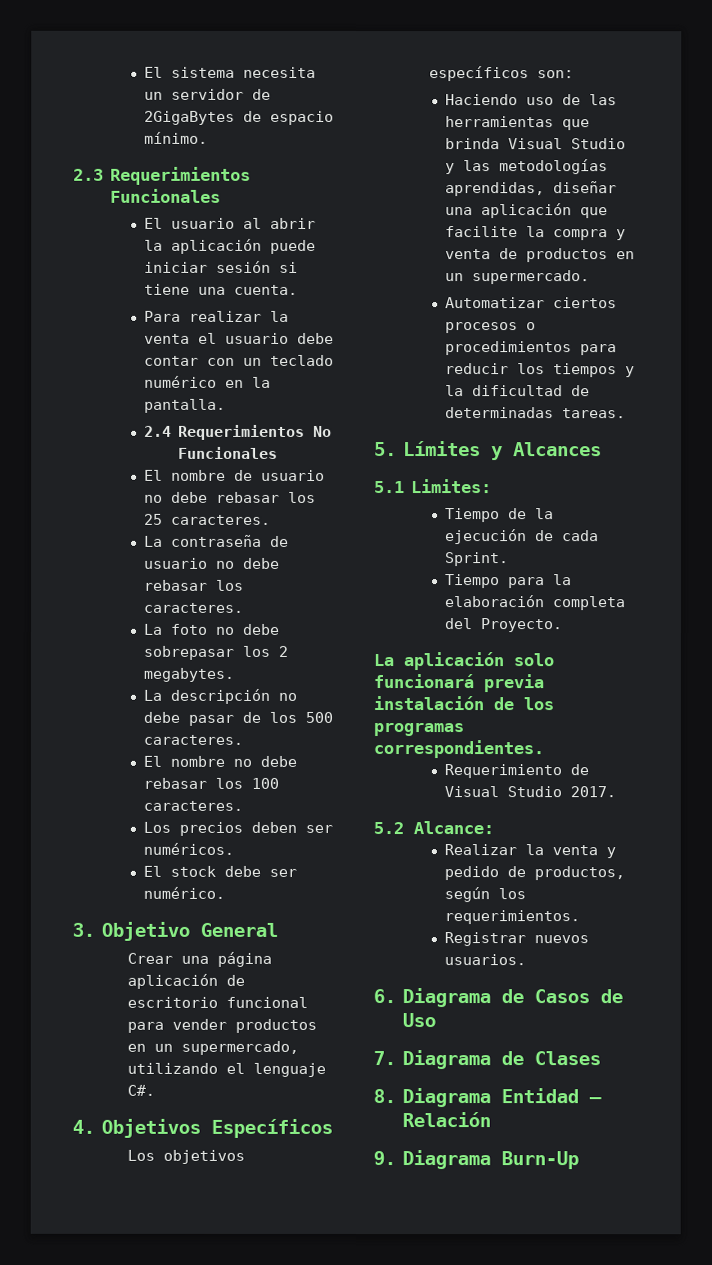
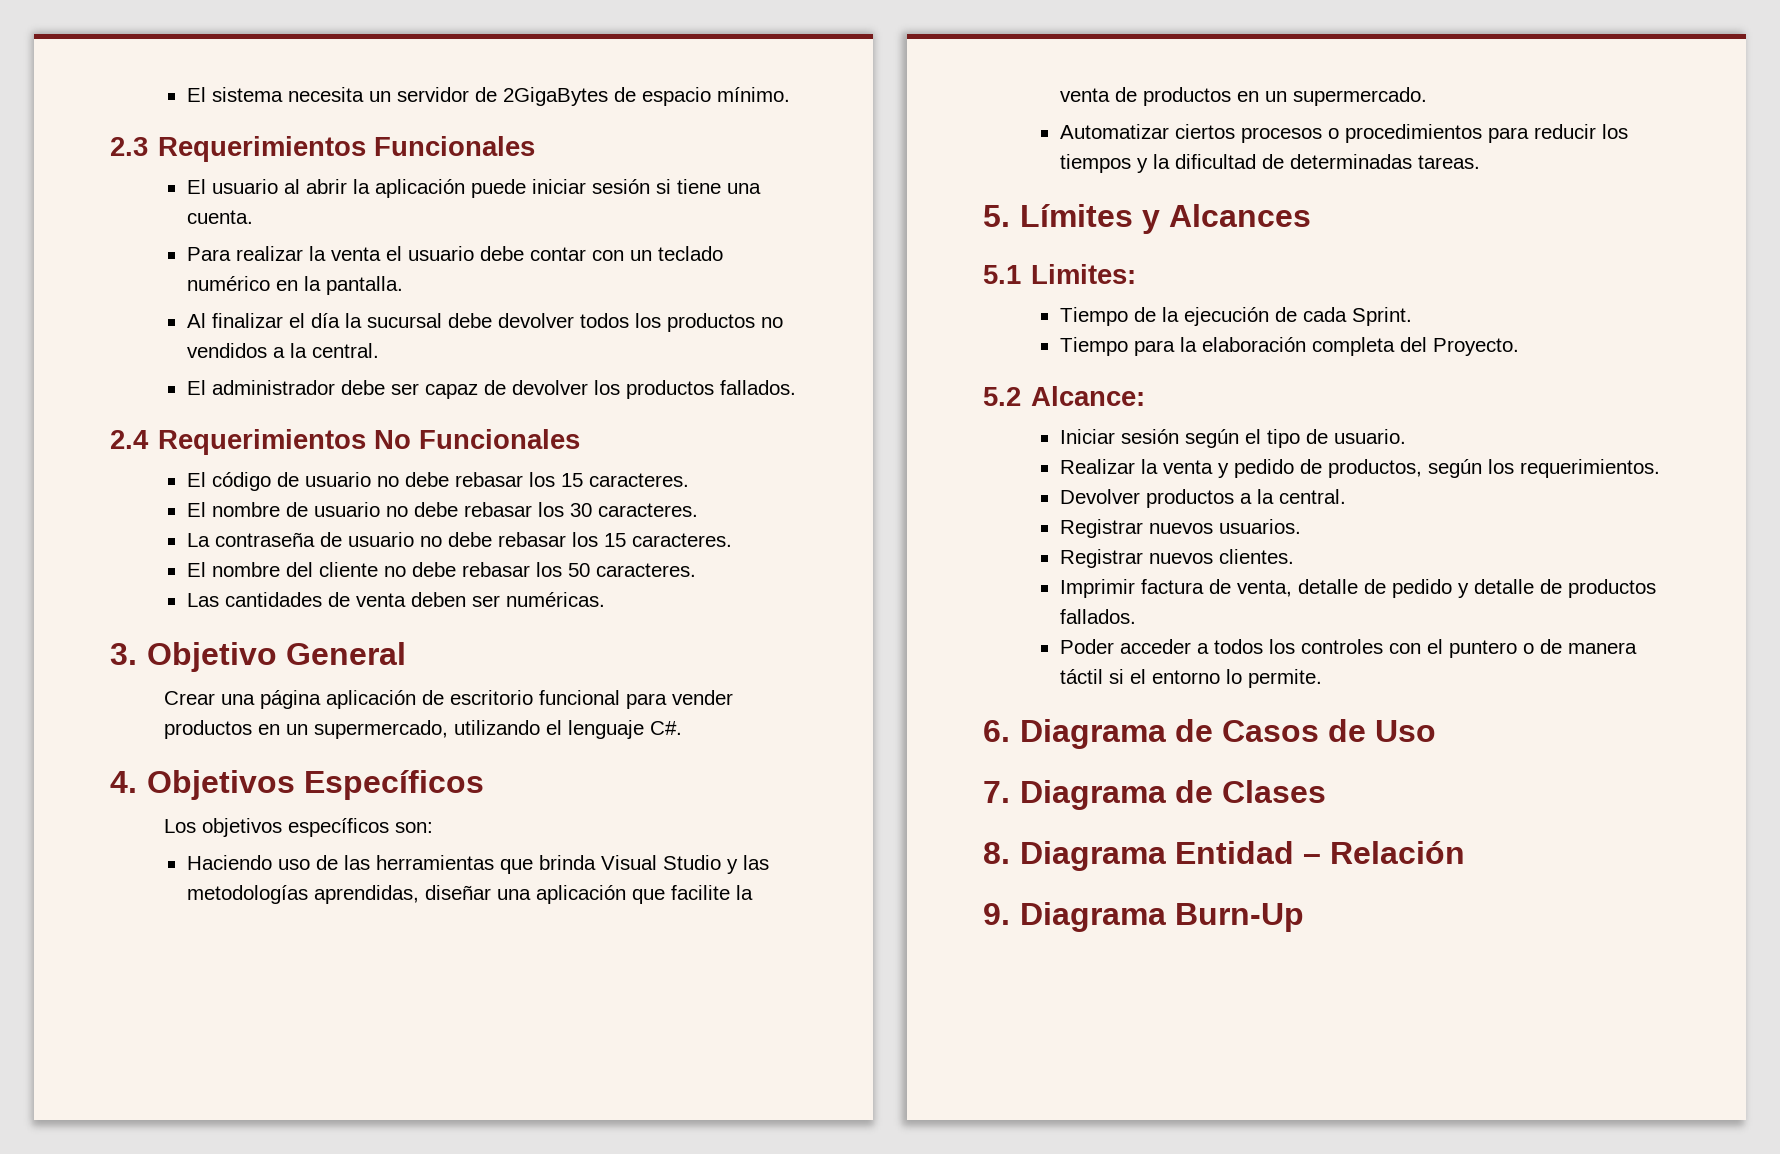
+ Al finalizar el día la sucursal debe devolver todos los productos no vendidos a la central.
+ El administrador debe ser capaz de devolver los productos fallados.
  2.4 Requerimientos No Funcionales
+ El código de usuario no debe rebasar los 15 caracteres.
- El nombre de usuario no debe rebasar los 25 caracteres.
+ El nombre de usuario no debe rebasar los 30 caracteres.
- La contraseña de usuario no debe rebasar los caracteres.
- La foto no debe sobrepasar los 2 megabytes.
- La descripción no debe pasar de los 500 caracteres.
- El nombre no debe rebasar los 100 caracteres.
- Los precios deben ser numéricos.
- El stock debe ser numérico.
+ La contraseña de usuario no debe rebasar los 15 caracteres.
+ El nombre del cliente no debe rebasar los 50 caracteres.
+ Las cantidades de venta deben ser numéricas.
- Haciendo uso de las herramientas que brinda Visual Studio y las metodologías aprendidas, diseñar una aplicación que facilite la compra y venta de productos en un supermercado.
+ Haciendo uso de las herramientas que brinda Visual Studio y las metodologías aprendidas, diseñar una aplicación que facilite la venta de productos en un supermercado.
- La aplicación solo funcionará previa instalación de los programas correspondientes.
- Requerimiento de Visual Studio 2017.
  5.2 Alcance:
+ Iniciar sesión según el tipo de usuario.
+ Devolver productos a la central.
  Registrar nuevos usuarios.
+ Registrar nuevos clientes.
+ Imprimir factura de venta, detalle de pedido y detalle de productos fallados.
+ Poder acceder a todos los controles con el puntero o de manera táctil si el entorno lo permite.

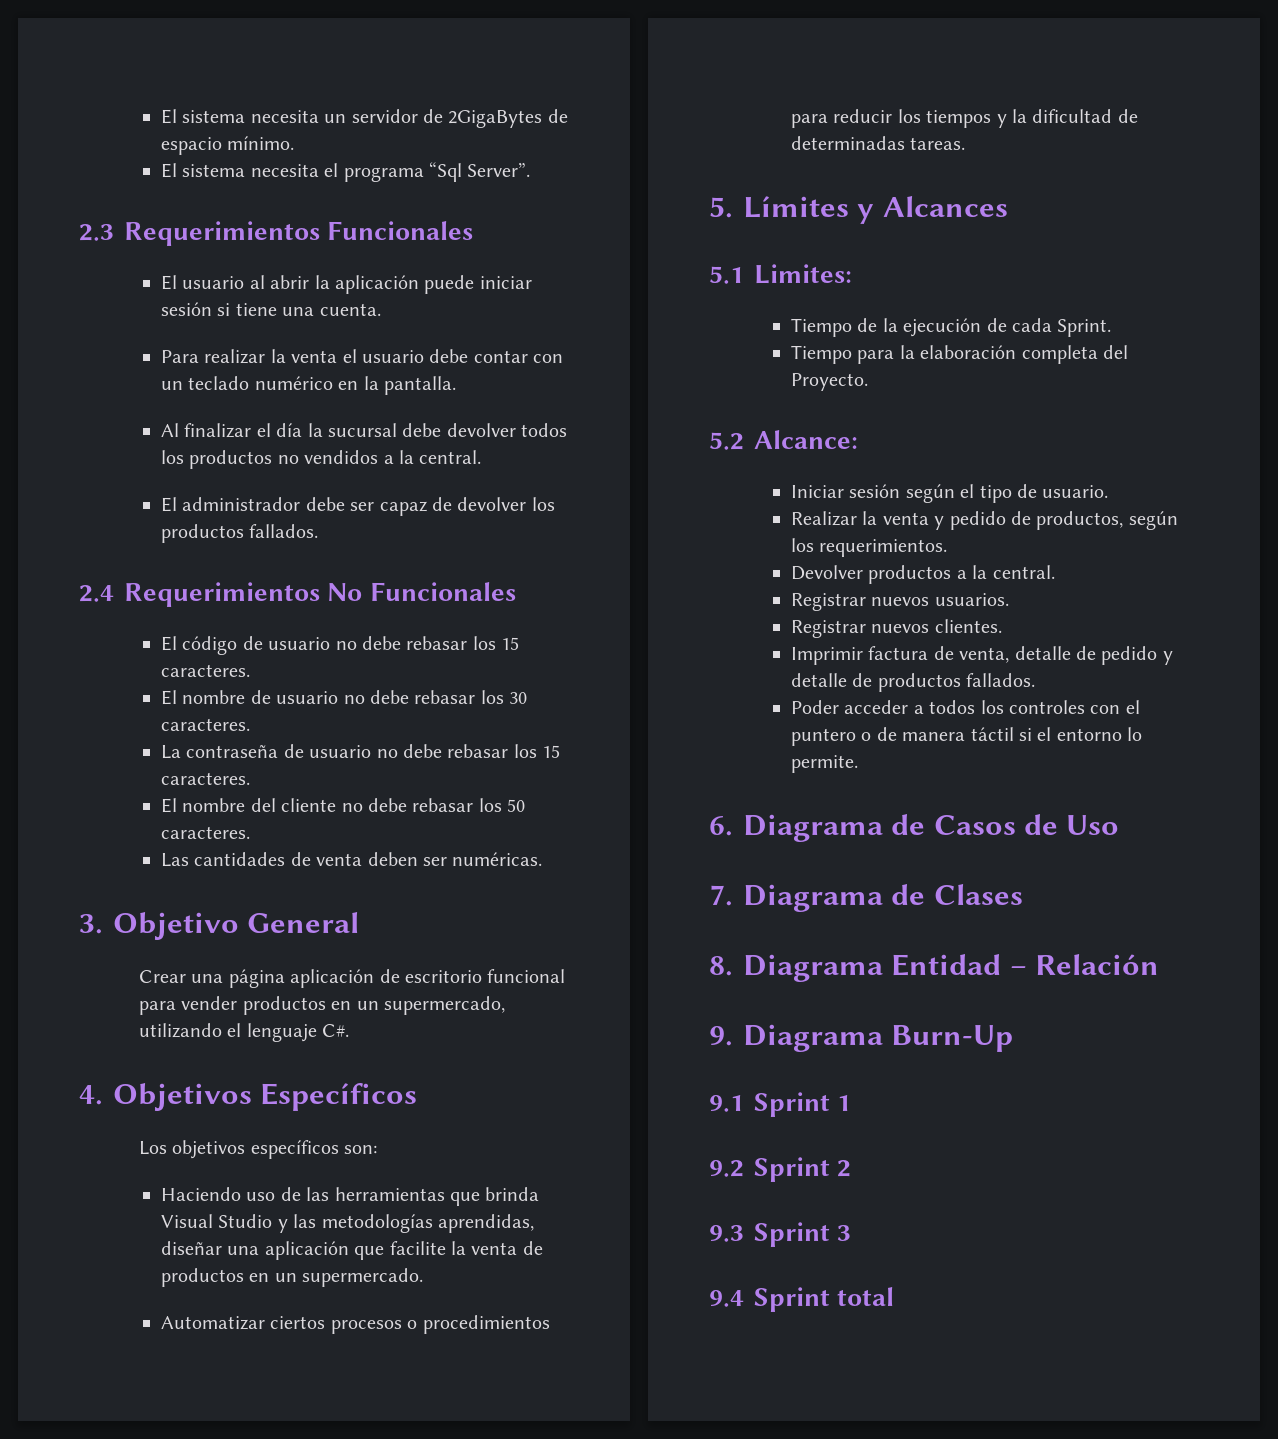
+ El sistema necesita el programa “Sql Server”.
+ 9.1 Sprint 1
+ 9.2 Sprint 2
+ 9.3 Sprint 3
+ 9.4 Sprint total

